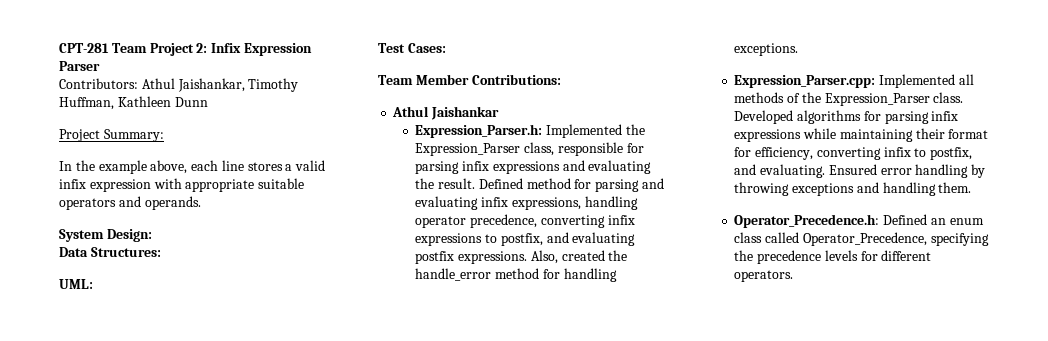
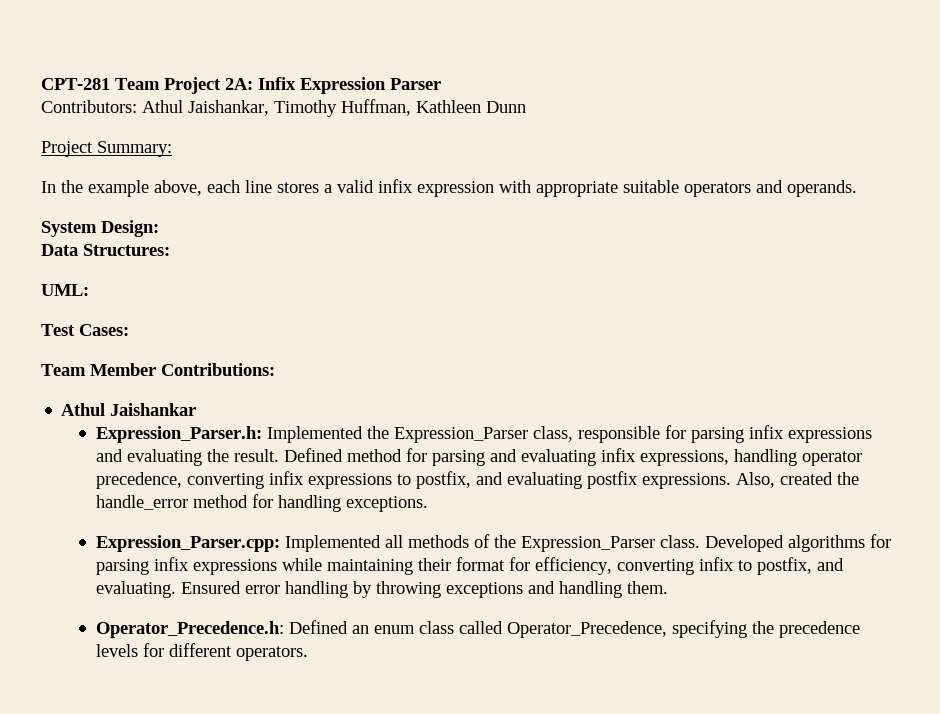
- CPT-281 Team Project 2: Infix Expression Parser
+ CPT-281 Team Project 2A: Infix Expression Parser

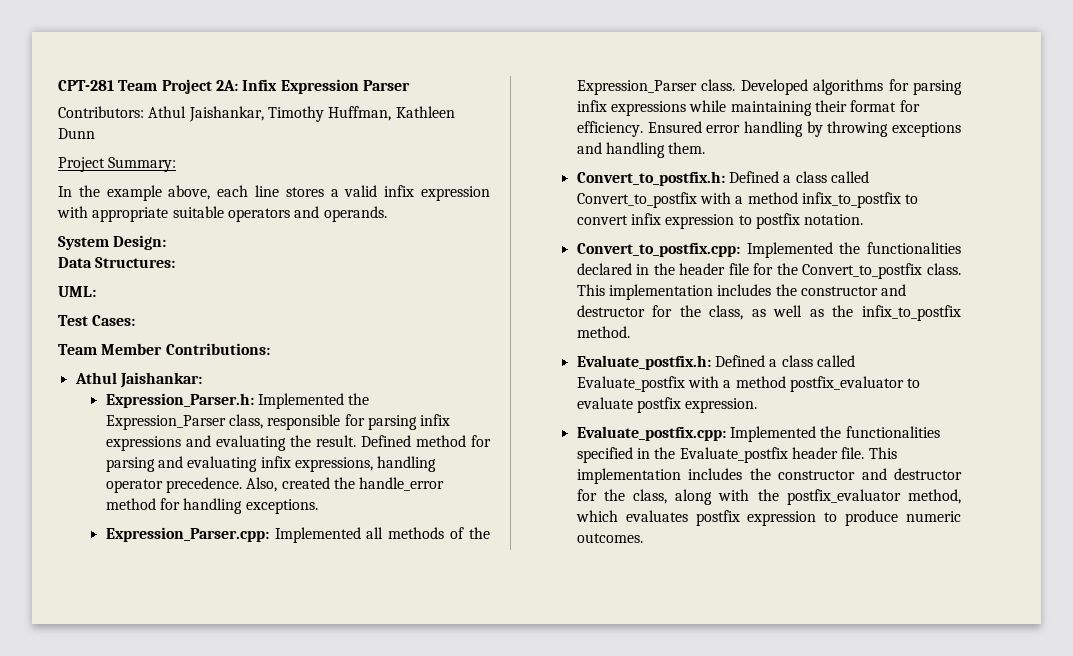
- Athul Jaishankar
+ Athul Jaishankar:
- Defined method for parsing and evaluating infix expressions, handling operator precedence, converting infix expressions to postfix, and evaluating postfix expressions.
+ Defined method for parsing and evaluating infix expressions, handling operator precedence.
- Developed algorithms for parsing infix expressions while maintaining their format for efficiency, converting infix to postfix, and evaluating.
+ Developed algorithms for parsing infix expressions while maintaining their format for efficiency.
- Operator_Precedence.h: Defined an enum class called Operator_Precedence, specifying the precedence levels for different operators.
+ Convert_to_postfix.h: Defined a class called Convert_to_postfix with a method infix_to_postfix to convert infix expression to postfix notation.
+ Convert_to_postfix.cpp: Implemented the functionalities declared in the header file for the Convert_to_postfix class. This implementation includes the constructor and destructor for the class, as well as the infix_to_postfix method.
+ Evaluate_postfix.h: Defined a class called Evaluate_postfix with a method postfix_evaluator to evaluate postfix expression.
+ Evaluate_postfix.cpp: Implemented the functionalities specified in the Evaluate_postfix header file. This implementation includes the constructor and destructor for the class, along with the postfix_evaluator method, which evaluates postfix expression to produce numeric outcomes.

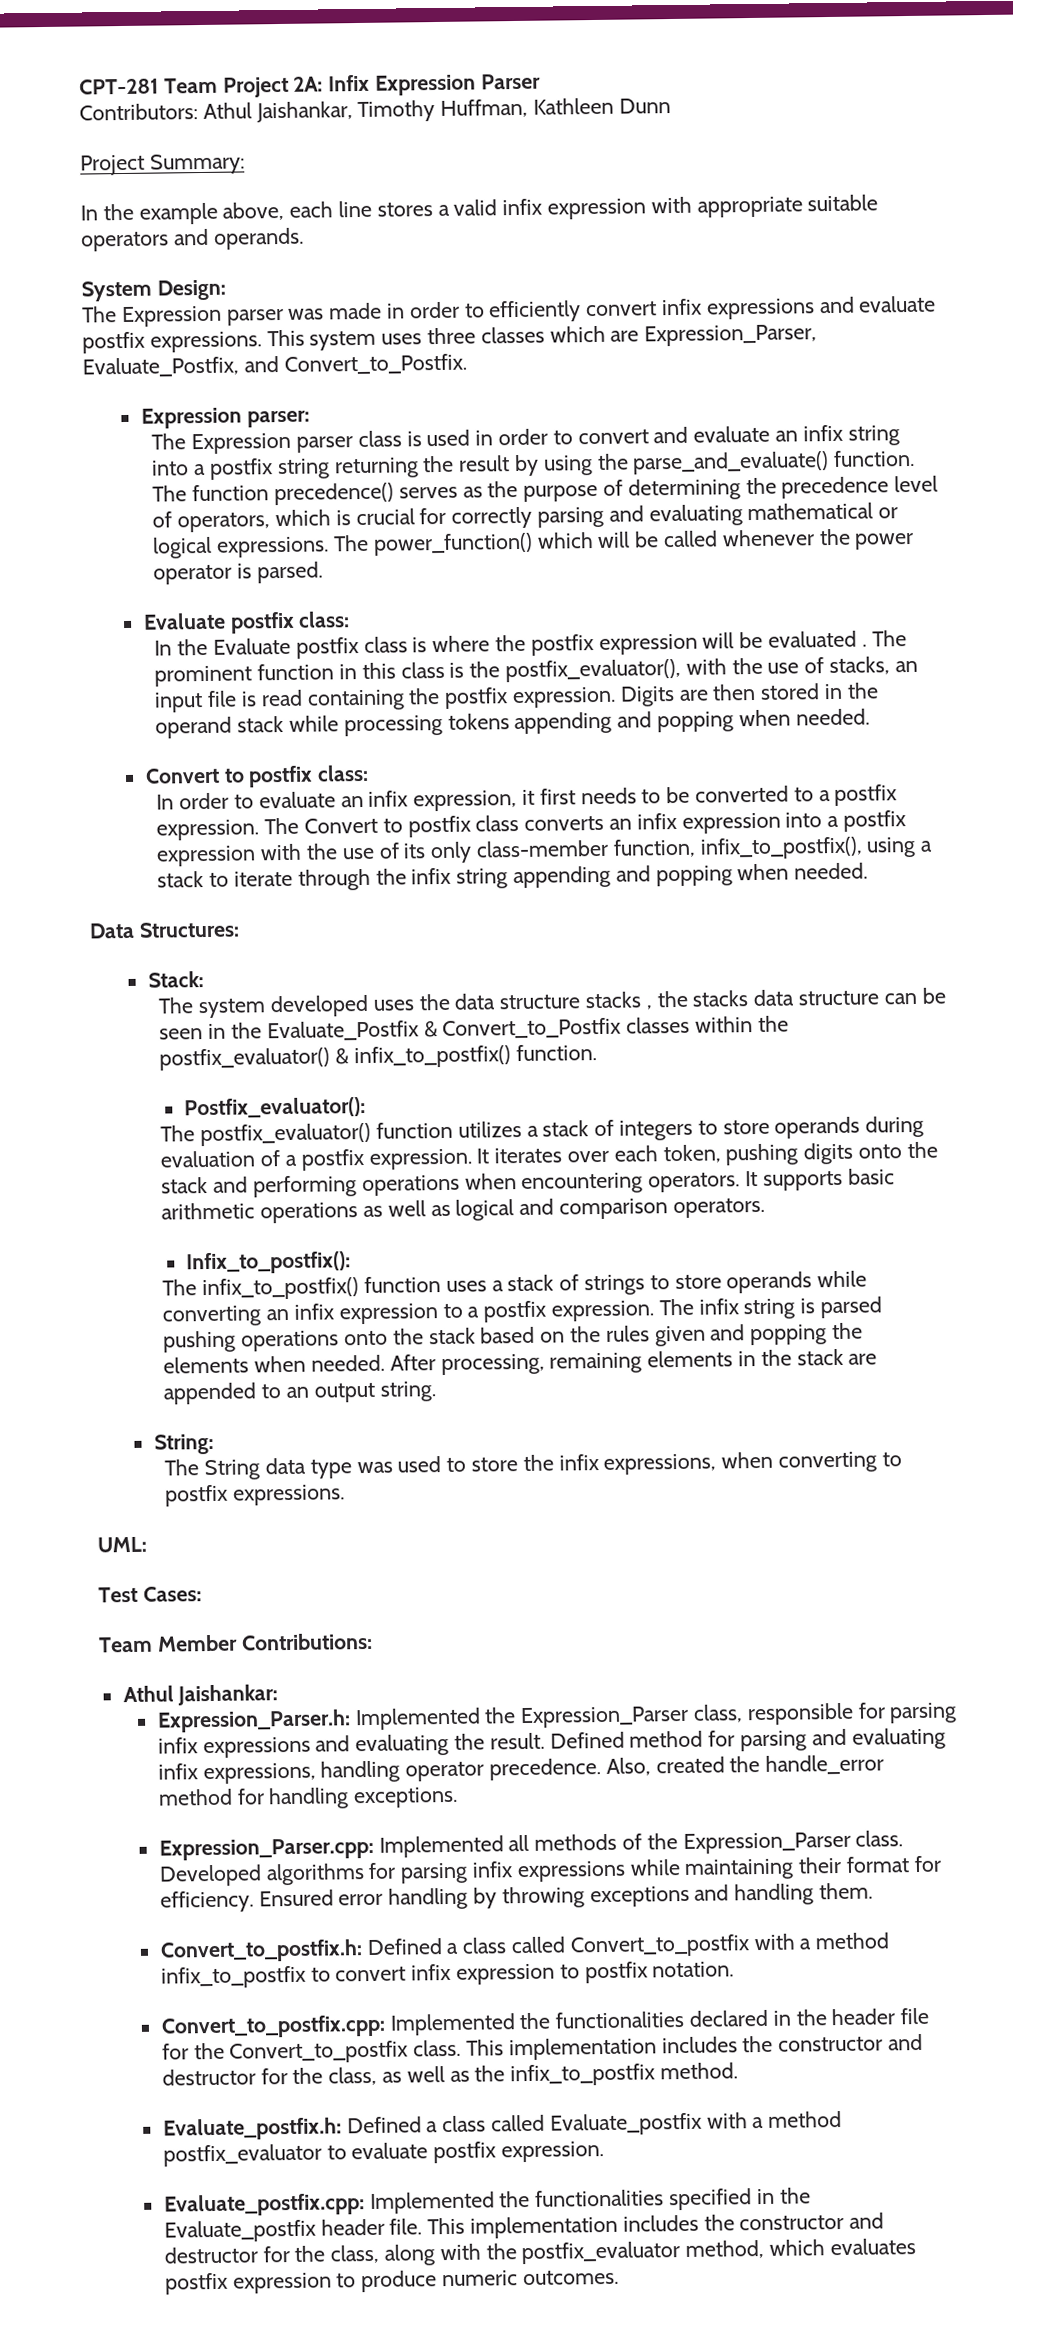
+ The Expression parser was made in order to efficiently convert infix expressions and evaluate postfix expressions. This system uses three classes which are Expression_Parser, Evaluate_Postfix, and Convert_to_Postfix.
+ Expression parser:
+ The Expression parser class is used in order to convert and evaluate an infix string into a postfix string returning the result by using the parse_and_evaluate() function. The function precedence() serves as the purpose of determining the precedence level of operators, which is crucial for correctly parsing and evaluating mathematical or logical expressions. The power_function() which will be called whenever the power operator is parsed.
+ Evaluate postfix class:
+ In the Evaluate postfix class is where the postfix expression will be evaluated . The prominent function in this class is the postfix_evaluator(), with the use of stacks, an input file is read containing the postfix expression. Digits are then stored in the operand stack while processing tokens appending and popping when needed.
+ Convert to postfix class:
+ In order to evaluate an infix expression, it first needs to be converted to a postfix expression. The Convert to postfix class converts an infix expression into a postfix expression with the use of its only class-member function, infix_to_postfix(), using a stack to iterate through the infix string appending and popping when needed.
  Data Structures:
+ Stack:
+ The system developed uses the data structure stacks , the stacks data structure can be seen in the Evaluate_Postfix & Convert_to_Postfix classes within the postfix_evaluator() & infix_to_postfix() function.
+ Postfix_evaluator():
+ The postfix_evaluator() function utilizes a stack of integers to store operands during evaluation of a postfix expression. It iterates over each token, pushing digits onto the stack and performing operations when encountering operators. It supports basic arithmetic operations as well as logical and comparison operators.
+ Infix_to_postfix():
+ The infix_to_postfix() function uses a stack of strings to store operands while converting an infix expression to a postfix expression. The infix string is parsed pushing operations onto the stack based on the rules given and popping the elements when needed. After processing, remaining elements in the stack are appended to an output string.
+ String:
+ The String data type was used to store the infix expressions, when converting to postfix expressions.

